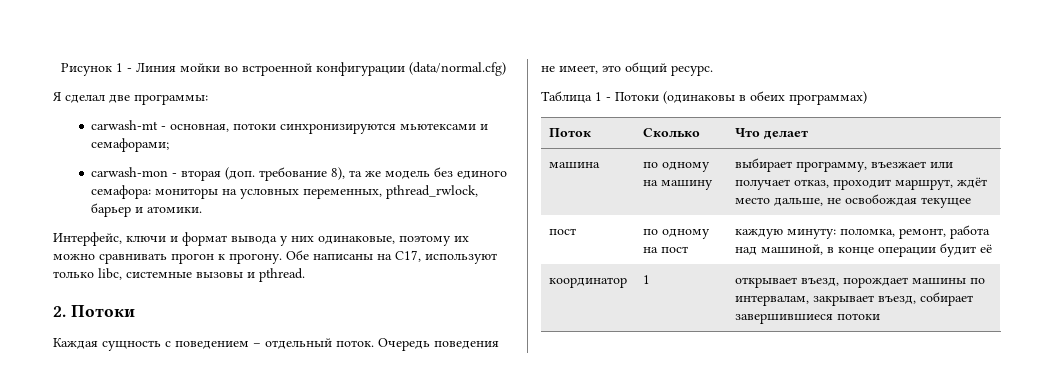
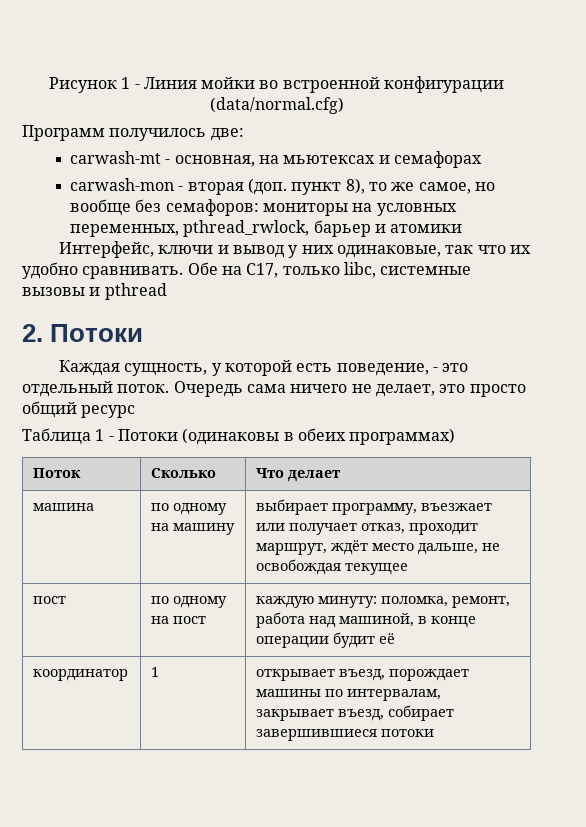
- Я сделал две программы:
+ Программ получилось две:
- carwash-mt - основная, потоки синхронизируются мьютексами и семафорами;
+ carwash-mt - основная, на мьютексах и семафорах
- carwash-mon - вторая (доп. требование 8), та же модель без единого семафора: мониторы на условных переменных, pthread_rwlock, барьер и атомики.
+ carwash-mon - вторая (доп. пункт 8), то же самое, но вообще без семафоров: мониторы на условных переменных, pthread_rwlock, барьер и атомики
- Интерфейс, ключи и формат вывода у них одинаковые, поэтому их можно сравнивать прогон к прогону. Обе написаны на C17, используют только libc, системные вызовы и pthread.
+ Интерфейс, ключи и вывод у них одинаковые, так что их удобно сравнивать. Обе на C17, только libc, системные вызовы и pthread
- Каждая сущность с поведением – отдельный поток. Очередь поведения не имеет, это общий ресурс.
+ Каждая сущность, у которой есть поведение, - это отдельный поток. Очередь сама ничего не делает, это просто общий ресурс

